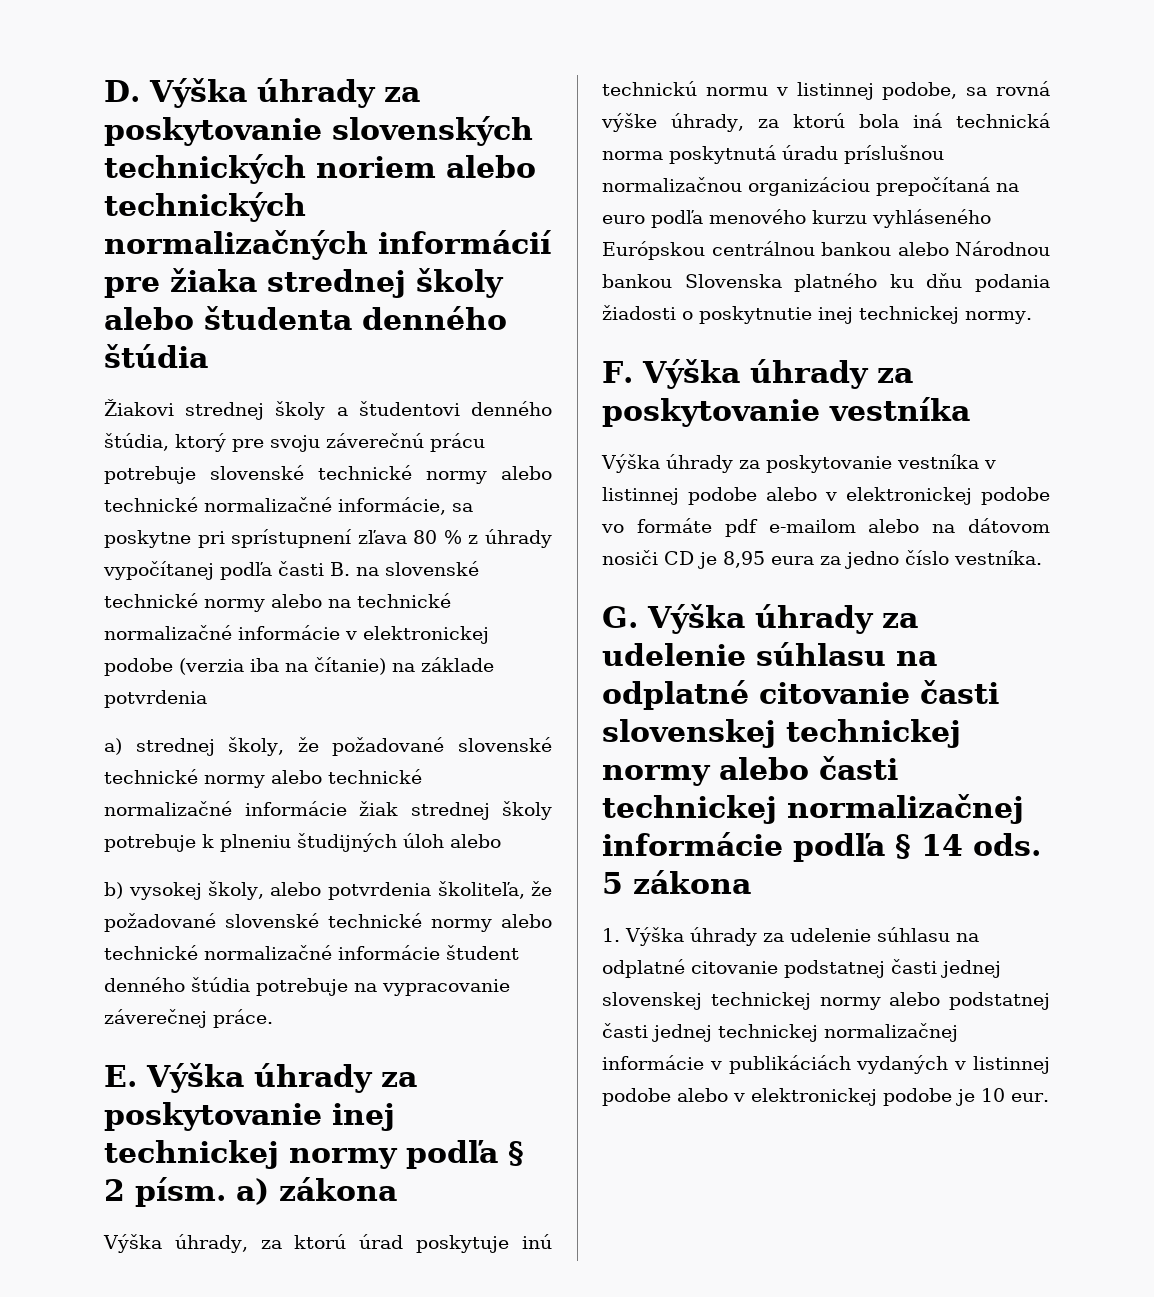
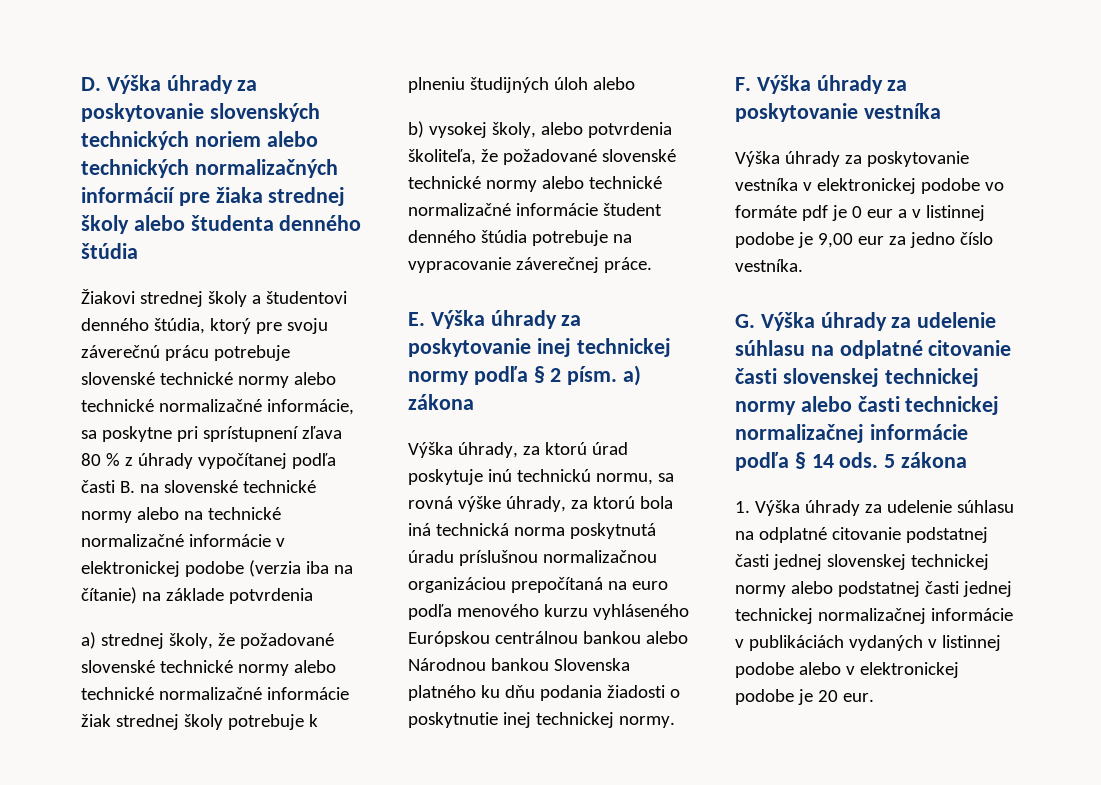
- Výška úhrady, za ktorú úrad poskytuje inú technickú normu v listinnej podobe, sa rovná výške úhrady, za ktorú bola iná technická norma poskytnutá úradu príslušnou normalizačnou organizáciou prepočítaná na euro podľa menového kurzu vyhláseného Európskou centrálnou bankou alebo Národnou bankou Slovenska platného ku dňu podania žiadosti o poskytnutie inej technickej normy.
+ Výška úhrady, za ktorú úrad poskytuje inú technickú normu, sa rovná výške úhrady, za ktorú bola iná technická norma poskytnutá úradu príslušnou normalizačnou organizáciou prepočítaná na euro podľa menového kurzu vyhláseného Európskou centrálnou bankou alebo Národnou bankou Slovenska platného ku dňu podania žiadosti o poskytnutie inej technickej normy.
- Výška úhrady za poskytovanie vestníka v listinnej podobe alebo v elektronickej podobe vo formáte pdf e-mailom alebo na dátovom nosiči CD je 8,95 eura za jedno číslo vestníka.
+ Výška úhrady za poskytovanie vestníka v elektronickej podobe vo formáte pdf je 0 eur a v listinnej podobe je 9,00 eur za jedno číslo vestníka.
- 1. Výška úhrady za udelenie súhlasu na odplatné citovanie podstatnej časti jednej slovenskej technickej normy alebo podstatnej časti jednej technickej normalizačnej informácie v publikáciách vydaných v listinnej podobe alebo v elektronickej podobe je 10 eur.
+ 1. Výška úhrady za udelenie súhlasu na odplatné citovanie podstatnej časti jednej slovenskej technickej normy alebo podstatnej časti jednej technickej normalizačnej informácie v publikáciách vydaných v listinnej podobe alebo v elektronickej podobe je 20 eur.

